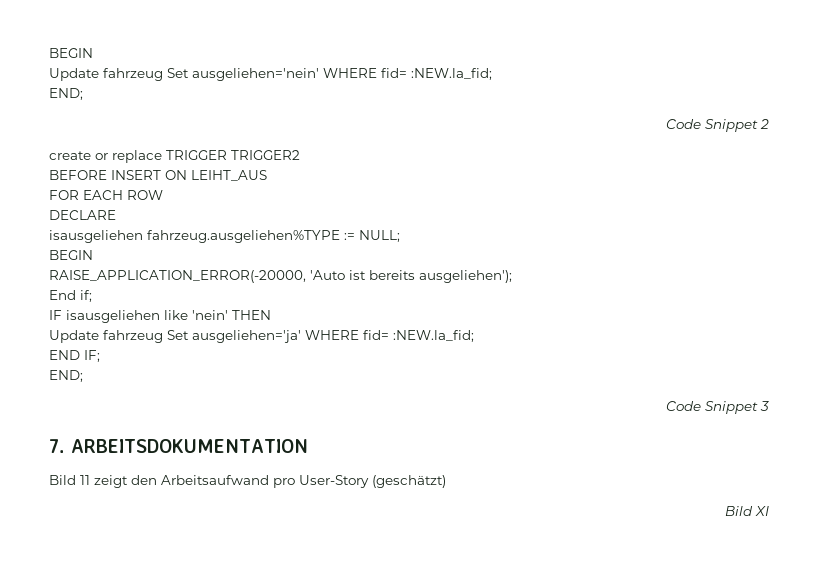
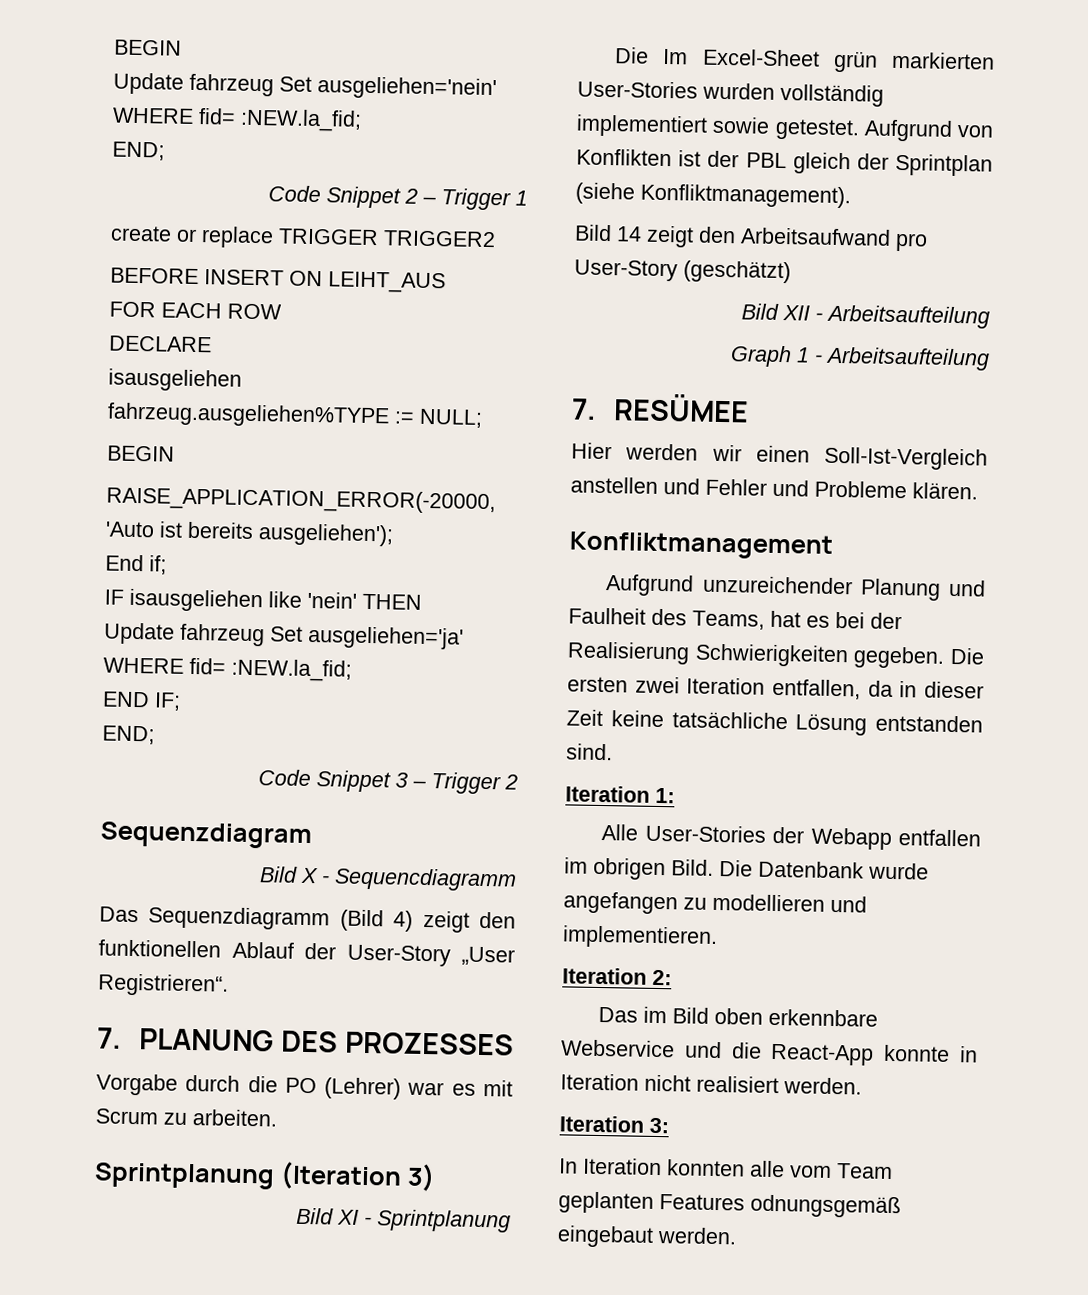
- Code Snippet 2
+ Code Snippet 2 – Trigger 1
- Code Snippet 3
- 7. ARBEITSDOKUMENTATION
- Bild 11 zeigt den Arbeitsaufwand pro User-Story (geschätzt)
+ Code Snippet 3 – Trigger 2
+ Sequenzdiagram
+ Bild X - Sequencdiagramm
+ Das Sequenzdiagramm (Bild 4) zeigt den funktionellen Ablauf der User-Story „User Registrieren“.
+ 7. PLANUNG DES PROZESSES
+ Vorgabe durch die PO (Lehrer) war es mit Scrum zu arbeiten.
+ Sprintplanung (Iteration 3)
+ Bild XI - Sprintplanung
+ Die Im Excel-Sheet grün markierten User-Stories wurden vollständig implementiert sowie getestet. Aufgrund von Konflikten ist der PBL gleich der Sprintplan (siehe Konfliktmanagement).
+ Bild 14 zeigt den Arbeitsaufwand pro User-Story (geschätzt)
- Bild XI
+ Bild XII - Arbeitsaufteilung
+ Graph 1 - Arbeitsaufteilung
+ 7. RESÜMEE
+ Hier werden wir einen Soll-Ist-Vergleich anstellen und Fehler und Probleme klären.
+ Konfliktmanagement
+ Aufgrund unzureichender Planung und Faulheit des Teams, hat es bei der Realisierung Schwierigkeiten gegeben. Die ersten zwei Iteration entfallen, da in dieser Zeit keine tatsächliche Lösung entstanden sind.
+ Iteration 1:
+ Alle User-Stories der Webapp entfallen im obrigen Bild. Die Datenbank wurde angefangen zu modellieren und implementieren.
+ Iteration 2:
+ Das im Bild oben erkennbare Webservice und die React-App konnte in Iteration nicht realisiert werden.
+ Iteration 3:
+ In Iteration konnten alle vom Team geplanten Features odnungsgemäß eingebaut werden.

